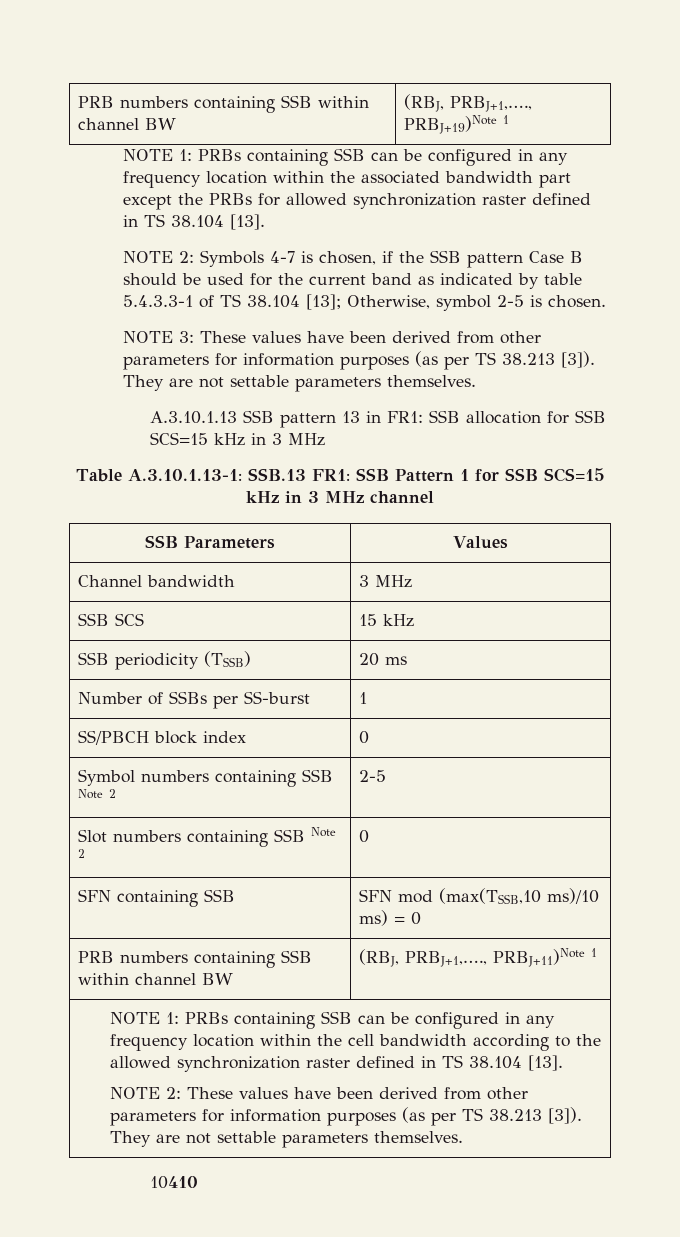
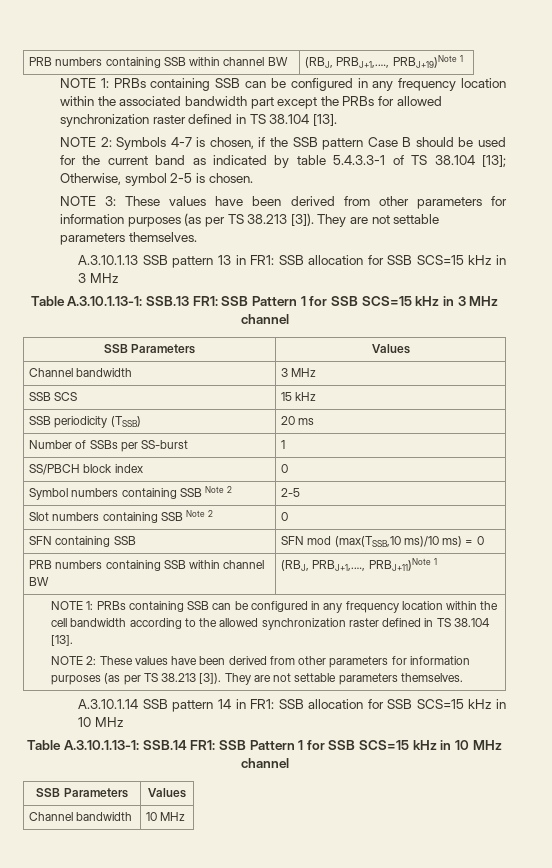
- 10410
+ A.3.10.1.14 SSB pattern 14 in FR1: SSB allocation for SSB SCS=15 kHz in 10 MHz
+ Table A.3.10.1.13-1: SSB.14 FR1: SSB Pattern 1 for SSB SCS=15 kHz in 10 MHz channel
+ SSB Parameters | Values
+ Channel bandwidth | 10 MHz

